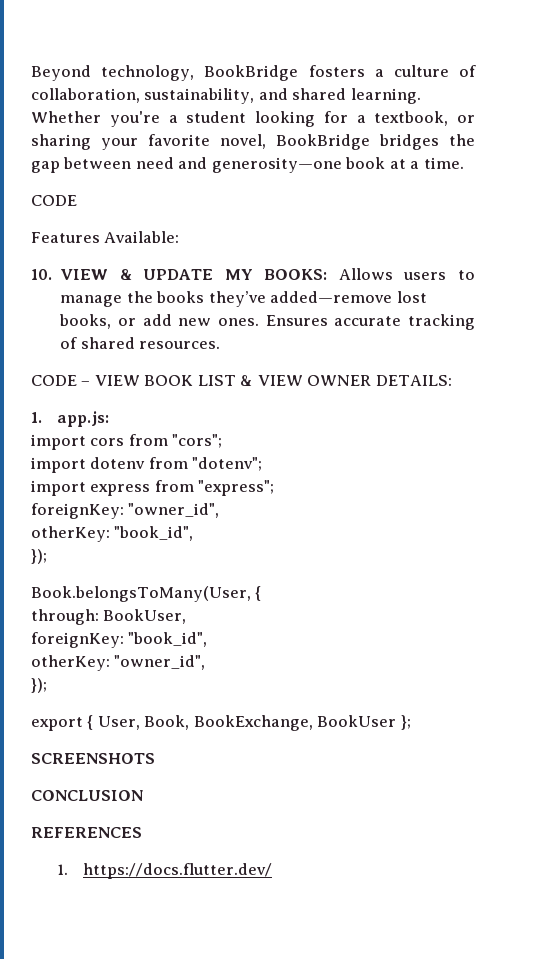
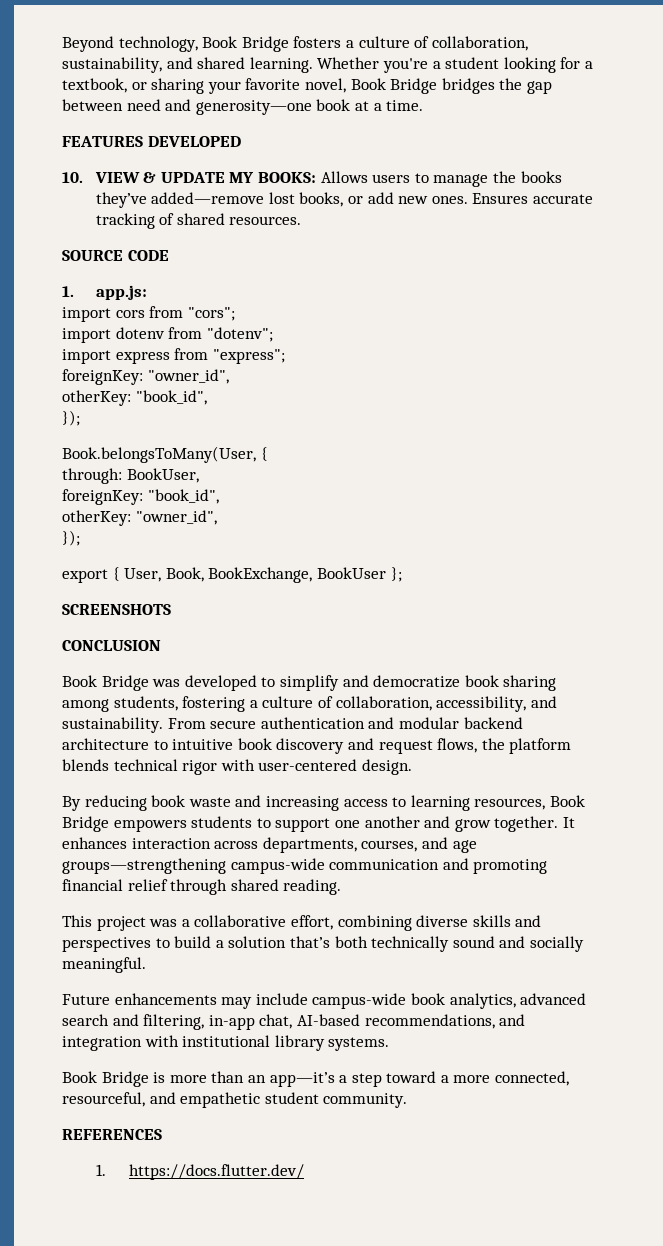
- Beyond technology, BookBridge fosters a culture of collaboration, sustainability, and shared learning.
+ Beyond technology, Book Bridge fosters a culture of collaboration, sustainability, and shared learning.
- Whether you're a student looking for a textbook, or sharing your favorite novel, BookBridge bridges the gap between need and generosity—one book at a time.
- CODE
- Features Available:
+ Whether you're a student looking for a textbook, or sharing your favorite novel, Book Bridge bridges the gap between need and generosity—one book at a time.
+ FEATURES DEVELOPED
- CODE – VIEW BOOK LIST & VIEW OWNER DETAILS:
+ SOURCE CODE
+ Book Bridge was developed to simplify and democratize book sharing among students, fostering a culture of collaboration, accessibility, and sustainability. From secure authentication and modular backend architecture to intuitive book discovery and request flows, the platform blends technical rigor with user-centered design.
+ By reducing book waste and increasing access to learning resources, Book Bridge empowers students to support one another and grow together. It enhances interaction across departments, courses, and age groups—strengthening campus-wide communication and promoting financial relief through shared reading.
+ This project was a collaborative effort, combining diverse skills and perspectives to build a solution that’s both technically sound and socially meaningful.
+ Future enhancements may include campus-wide book analytics, advanced search and filtering, in-app chat, AI-based recommendations, and integration with institutional library systems.
+ Book Bridge is more than an app—it’s a step toward a more connected, resourceful, and empathetic student community.

